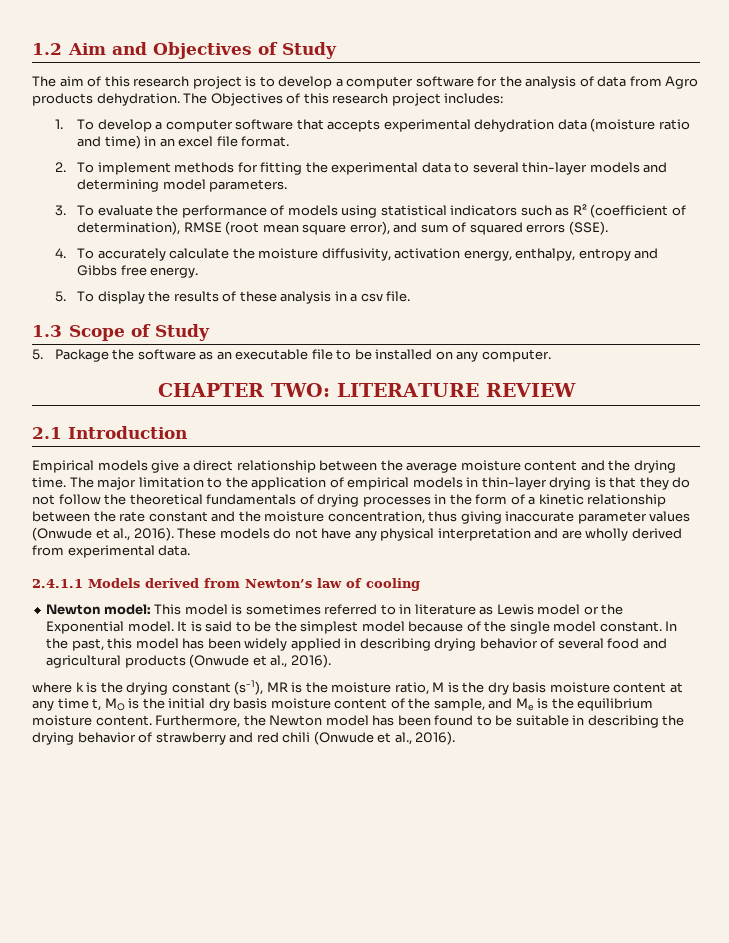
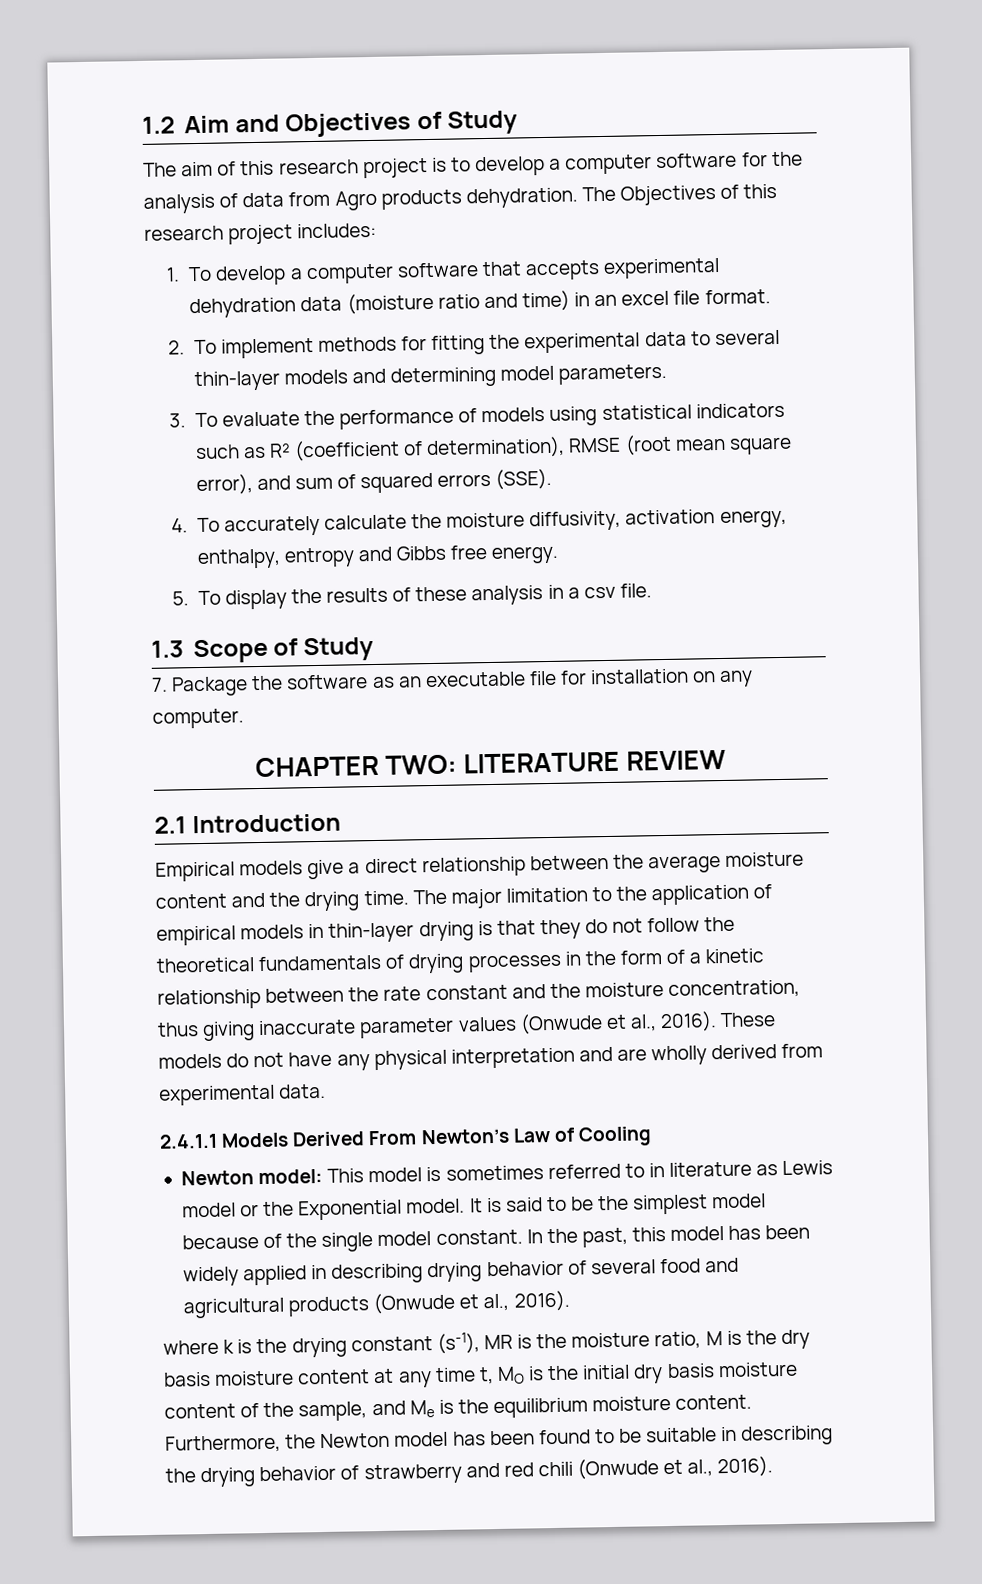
- 5. Package the software as an executable file to be installed on any computer.
+ 7. Package the software as an executable file for installation on any computer.
- 2.4.1.1 Models derived from Newton’s law of cooling
+ 2.4.1.1 Models Derived From Newton’s Law of Cooling

